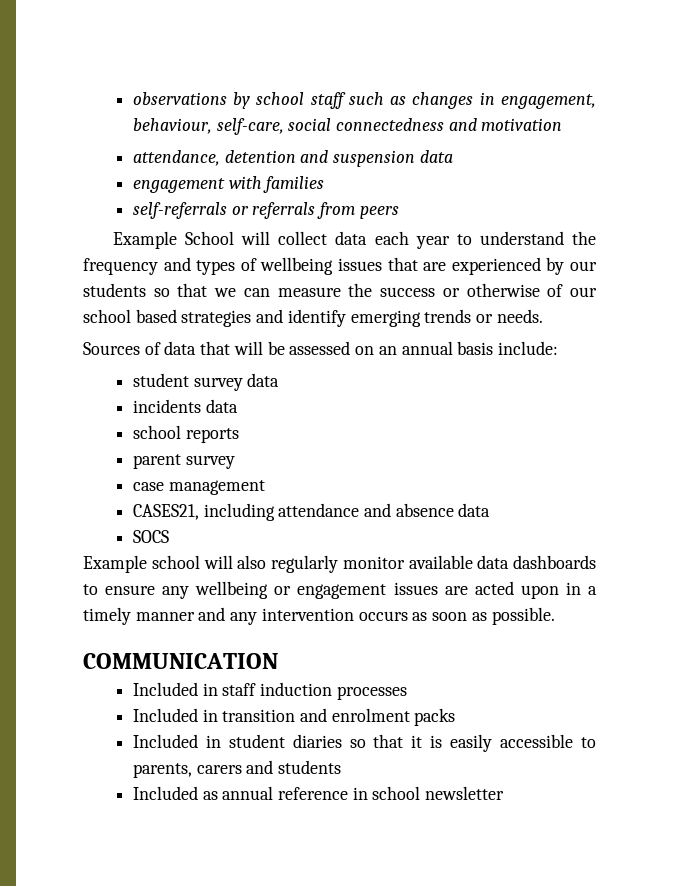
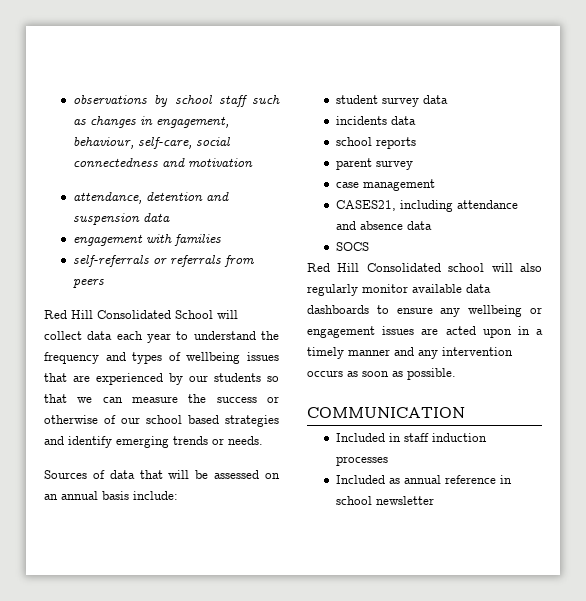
- Example School will collect data each year to understand the frequency and types of wellbeing issues that are experienced by our students so that we can measure the success or otherwise of our school based strategies and identify emerging trends or needs.
+ Red Hill Consolidated School will collect data each year to understand the frequency and types of wellbeing issues that are experienced by our students so that we can measure the success or otherwise of our school based strategies and identify emerging trends or needs.
- Example school will also regularly monitor available data dashboards to ensure any wellbeing or engagement issues are acted upon in a timely manner and any intervention occurs as soon as possible.
+ Red Hill Consolidated school will also regularly monitor available data dashboards to ensure any wellbeing or engagement issues are acted upon in a timely manner and any intervention occurs as soon as possible.
- Included in transition and enrolment packs
- Included in student diaries so that it is easily accessible to parents, carers and students

